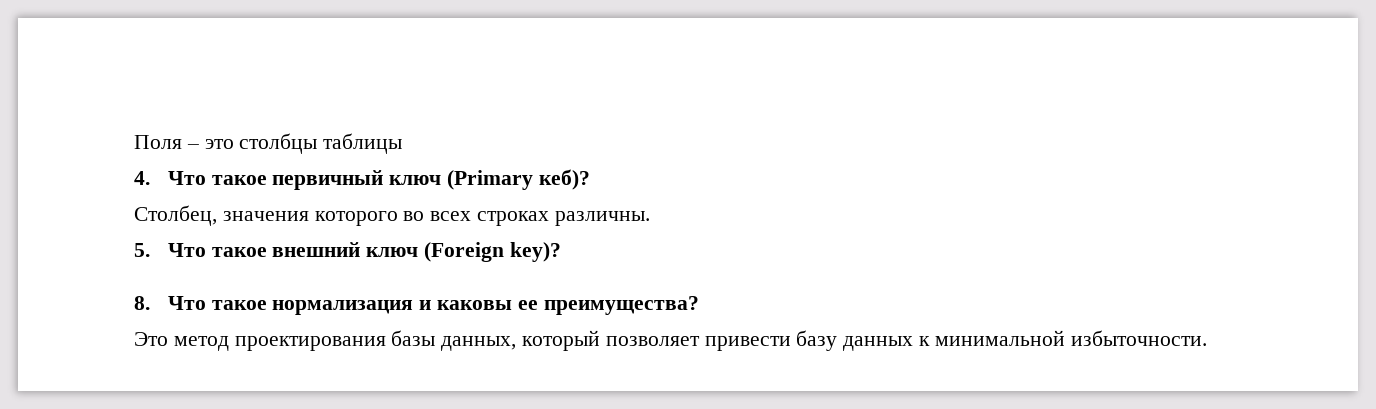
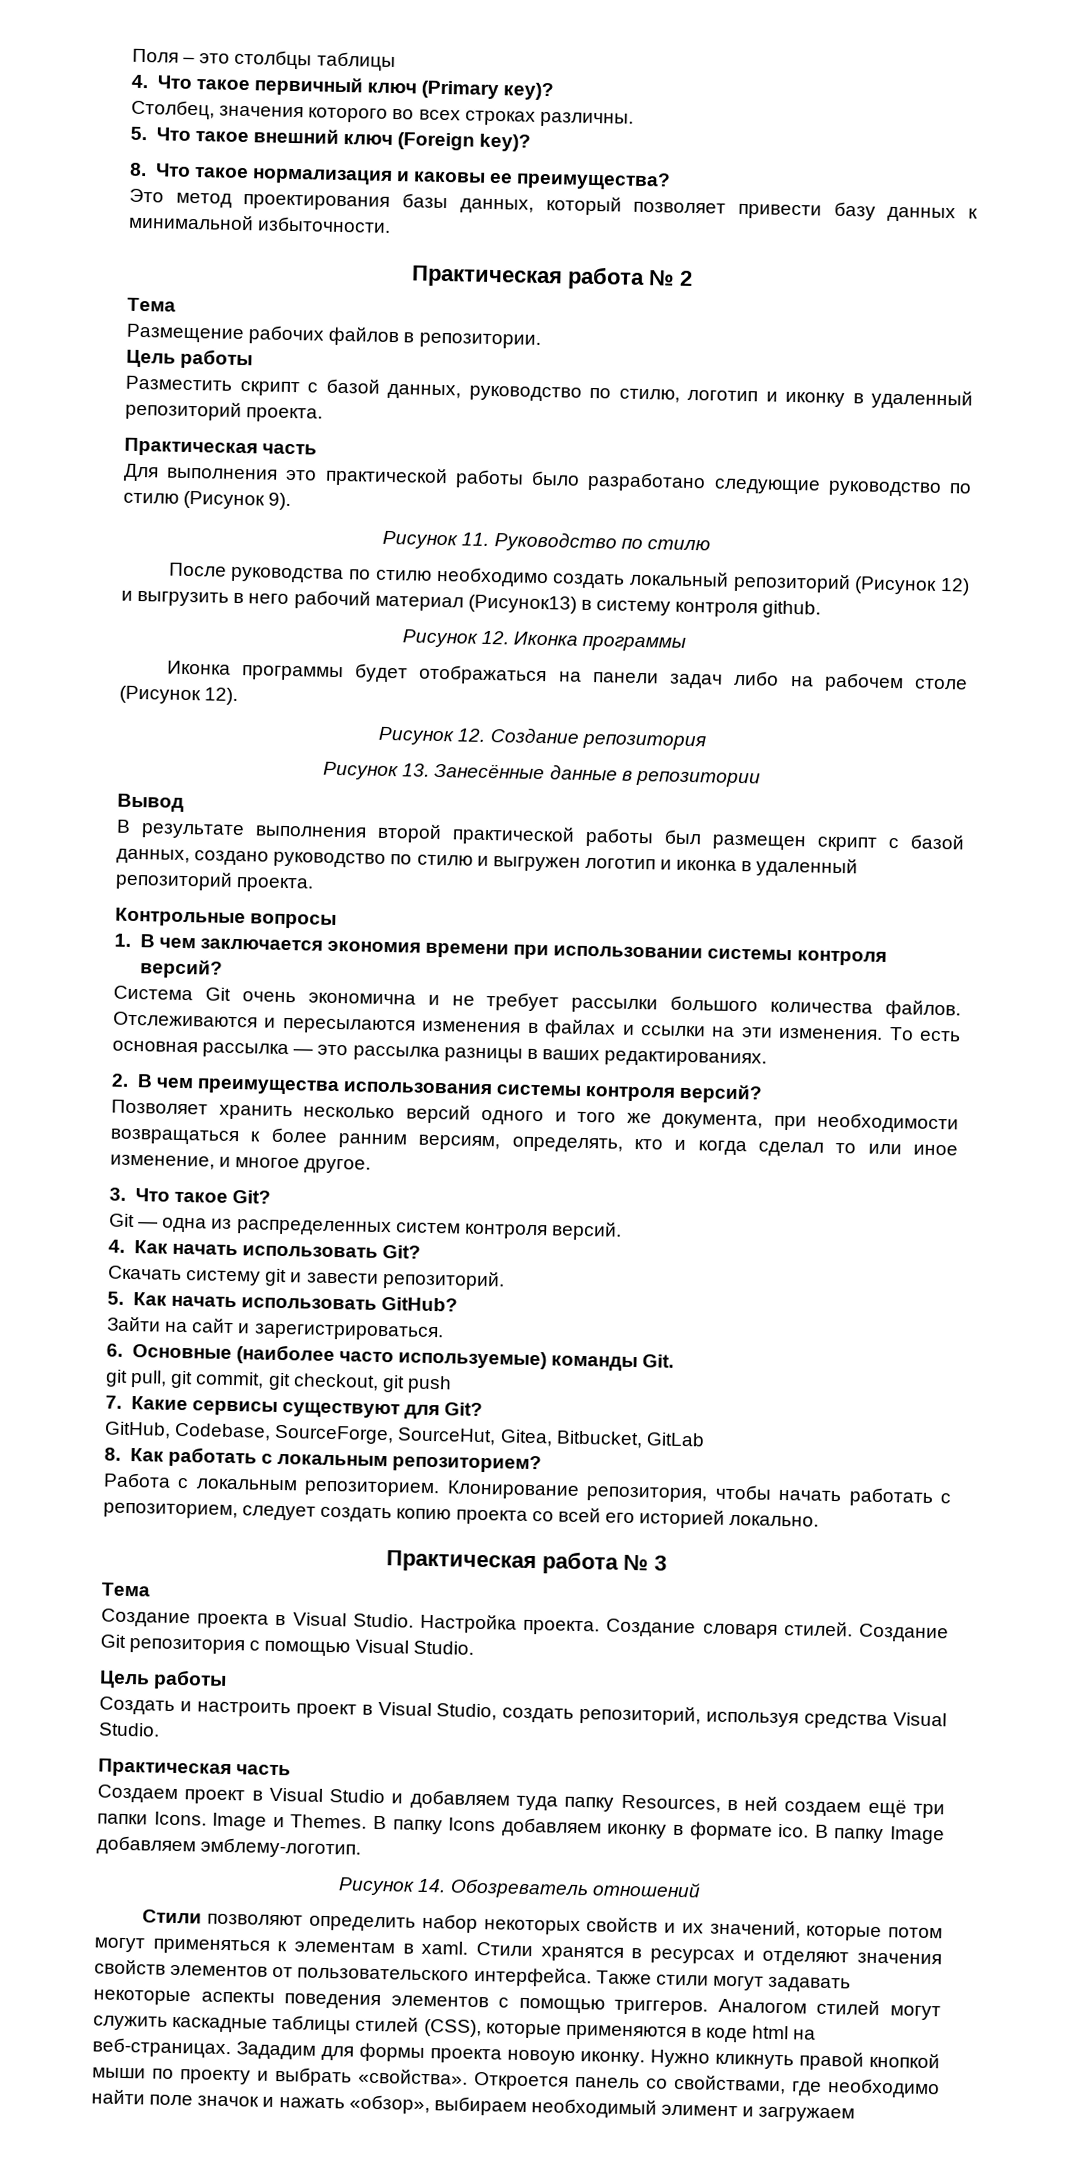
- 4. Что такое первичный ключ (Primary кеб)?
+ 4. Что такое первичный ключ (Primary кеy)?
+ Практическая работа № 2
+ Тема
+ Размещение рабочих файлов в репозитории.
+ Цель работы
+ Разместить скрипт с базой данных, руководство по стилю, логотип и иконку в удаленный репозиторий проекта.
+ Практическая часть
+ Для выполнения это практической работы было разработано следующие руководство по стилю (Рисунок 9).
+ Рисунок 11. Руководство по стилю
+ После руководства по стилю необходимо создать локальный репозиторий (Рисунок 12) и выгрузить в него рабочий материал (Рисунок13) в систему контроля github.
+ Рисунок 12. Иконка программы
+ Иконка программы будет отображаться на панели задач либо на рабочем столе (Рисунок 12).
+ Рисунок 12. Создание репозитория
+ Рисунок 13. Занесённые данные в репозитории
+ Вывод
+ В результате выполнения второй практической работы был размещен скрипт с базой данных, создано руководство по стилю и выгружен логотип и иконка в удаленный репозиторий проекта.
+ Контрольные вопросы
+ 1. В чем заключается экономия времени при использовании системы контроля версий?
+ Система Git очень экономична и не требует рассылки большого количества файлов. Отслеживаются и пересылаются изменения в файлах и ссылки на эти изменения. То есть основная рассылка — это рассылка разницы в ваших редактированиях.
+ 2. В чем преимущества использования системы контроля версий?
+ Позволяет хранить несколько версий одного и того же документа, при необходимости возвращаться к более ранним версиям, определять, кто и когда сделал то или иное изменение, и многое другое.
+ 3. Что такое Git?
+ Git — одна из распределенных систем контроля версий.
+ 4. Как начать использовать Git?
+ Скачать систему git и завести репозиторий.
+ 5. Как начать использовать GitHub?
+ Зайти на сайт и зарегистрироваться.
+ 6. Основные (наиболее часто используемые) команды Git.
+ git pull, git commit, git checkout, git push
+ 7. Какие сервисы существуют для Git?
+ GitHub, Codebase, SourceForge, SourceHut, Gitea, Bitbucket, GitLab
+ 8. Как работать с локальным репозиторием?
+ Работа с локальным репозиторием. Клонирование репозитория, чтобы начать работать с репозиторием, следует создать копию проекта со всей его историей локально.
+ Практическая работа № 3
+ Тема
+ Создание проекта в Visual Studio. Настройка проекта. Создание словаря стилей. Создание Git репозитория с помощью Visual Studio.
+ Цель работы
+ Создать и настроить проект в Visual Studio, создать репозиторий, используя средства Visual Studio.
+ Практическая часть
+ Создаем проект в Visual Studio и добавляем туда папку Resources, в ней создаем ещё три папки Icons. Image и Themes. В папку Icons добавляем иконку в формате ico. В папку Image добавляем эмблему-логотип.
+ Рисунок 14. Обозреватель отношений
+ Стили позволяют определить набор некоторых свойств и их значений, которые потом могут применяться к элементам в xaml. Стили хранятся в ресурсах и отделяют значения свойств элементов от пользовательского интерфейса. Также стили могут задавать некоторые аспекты поведения элементов с помощью триггеров. Аналогом стилей могут служить каскадные таблицы стилей (CSS), которые применяются в коде html на веб-страницах. Зададим для формы проекта новоую иконку. Нужно кликнуть правой кнопкой мыши по проекту и выбрать «свойства». Откроется панель со свойствами, где необходимо найти поле значок и нажать «обзор», выбираем необходимый элимент и загружаем

